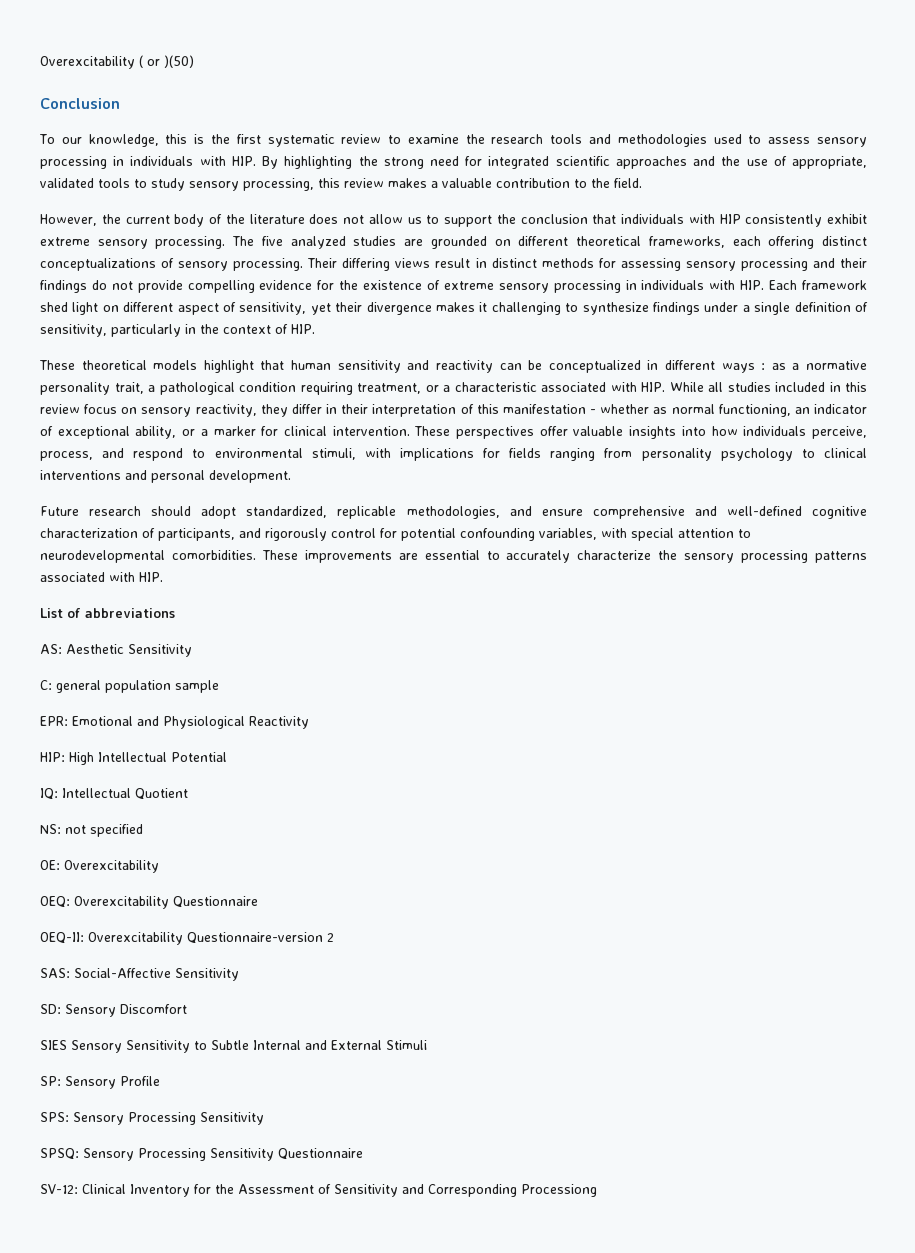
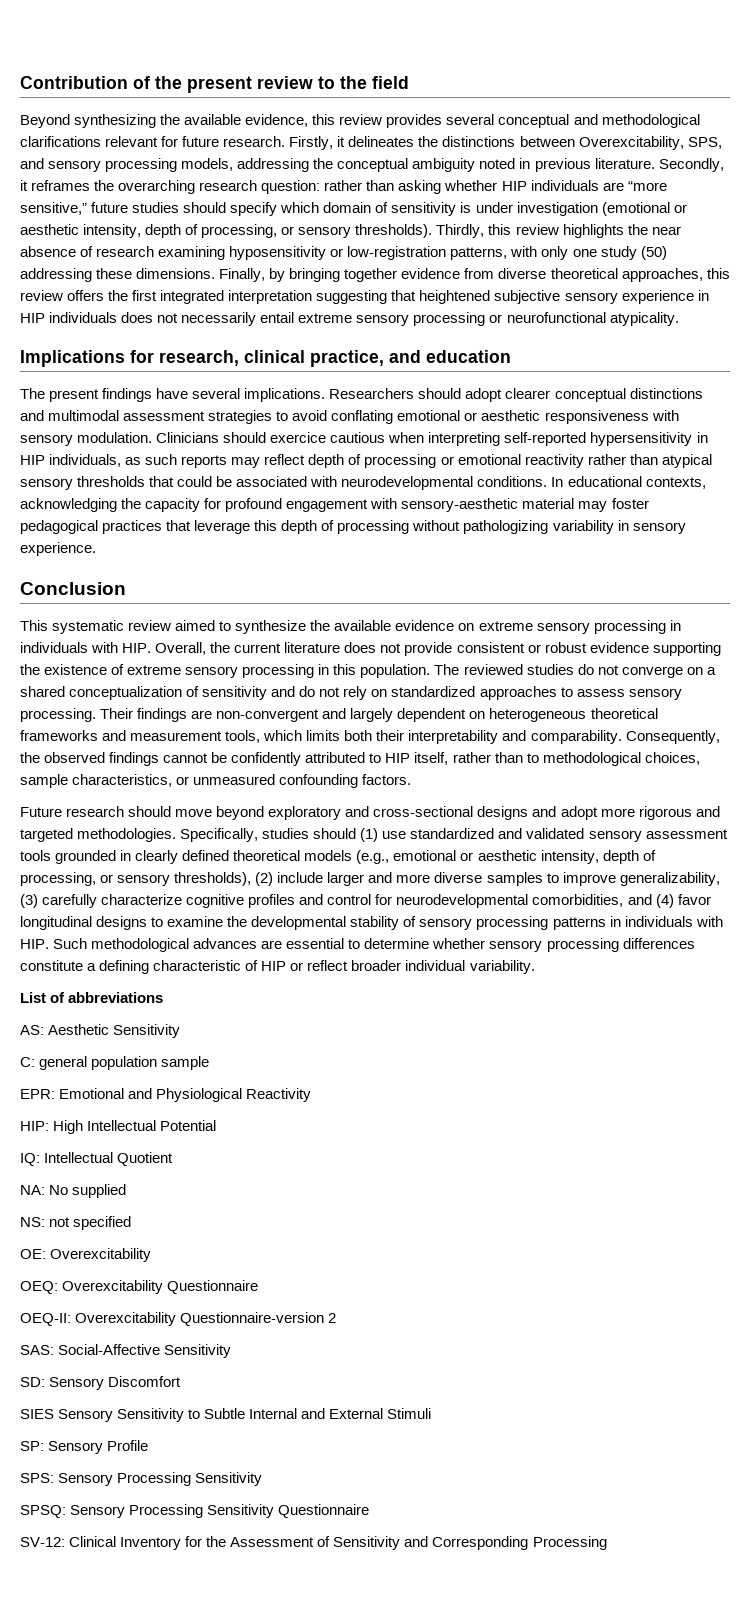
- Overexcitability ( or )(50)
+ Contribution of the present review to the field
+ Beyond synthesizing the available evidence, this review provides several conceptual and methodological clarifications relevant for future research. Firstly, it delineates the distinctions between Overexcitability, SPS, and sensory processing models, addressing the conceptual ambiguity noted in previous literature. Secondly, it reframes the overarching research question: rather than asking whether HIP individuals are “more sensitive,” future studies should specify which domain of sensitivity is under investigation (emotional or aesthetic intensity, depth of processing, or sensory thresholds). Thirdly, this review highlights the near absence of research examining hyposensitivity or low-registration patterns, with only one study (50) addressing these dimensions. Finally, by bringing together evidence from diverse theoretical approaches, this review offers the first integrated interpretation suggesting that heightened subjective sensory experience in HIP individuals does not necessarily entail extreme sensory processing or neurofunctional atypicality.
+ Implications for research, clinical practice, and education
+ The present findings have several implications. Researchers should adopt clearer conceptual distinctions and multimodal assessment strategies to avoid conflating emotional or aesthetic responsiveness with sensory modulation. Clinicians should exercice cautious when interpreting self-reported hypersensitivity in HIP individuals, as such reports may reflect depth of processing or emotional reactivity rather than atypical sensory thresholds that could be associated with neurodevelopmental conditions. In educational contexts, acknowledging the capacity for profound engagement with sensory-aesthetic material may foster pedagogical practices that leverage this depth of processing without pathologizing variability in sensory experience.
  Conclusion
- To our knowledge, this is the first systematic review to examine the research tools and methodologies used to assess sensory processing in individuals with HIP. By highlighting the strong need for integrated scientific approaches and the use of appropriate, validated tools to study sensory processing, this review makes a valuable contribution to the field.
- However, the current body of the literature does not allow us to support the conclusion that individuals with HIP consistently exhibit extreme sensory processing. The five analyzed studies are grounded on different theoretical frameworks, each offering distinct conceptualizations of sensory processing. Their differing views result in distinct methods for assessing sensory processing and their findings do not provide compelling evidence for the existence of extreme sensory processing in individuals with HIP. Each framework shed light on different aspect of sensitivity, yet their divergence makes it challenging to synthesize findings under a single definition of sensitivity, particularly in the context of HIP.
- These theoretical models highlight that human sensitivity and reactivity can be conceptualized in different ways : as a normative personality trait, a pathological condition requiring treatment, or a characteristic associated with HIP. While all studies included in this review focus on sensory reactivity, they differ in their interpretation of this manifestation - whether as normal functioning, an indicator of exceptional ability, or a marker for clinical intervention. These perspectives offer valuable insights into how individuals perceive, process, and respond to environmental stimuli, with implications for fields ranging from personality psychology to clinical interventions and personal development.
- Future research should adopt standardized, replicable methodologies, and ensure comprehensive and well-defined cognitive characterization of participants, and rigorously control for potential confounding variables, with special attention to neurodevelopmental comorbidities. These improvements are essential to accurately characterize the sensory processing patterns associated with HIP.
+ This systematic review aimed to synthesize the available evidence on extreme sensory processing in individuals with HIP. Overall, the current literature does not provide consistent or robust evidence supporting the existence of extreme sensory processing in this population. The reviewed studies do not converge on a shared conceptualization of sensitivity and do not rely on standardized approaches to assess sensory processing. Their findings are non-convergent and largely dependent on heterogeneous theoretical frameworks and measurement tools, which limits both their interpretability and comparability. Consequently, the observed findings cannot be confidently attributed to HIP itself, rather than to methodological choices, sample characteristics, or unmeasured confounding factors.
+ Future research should move beyond exploratory and cross-sectional designs and adopt more rigorous and targeted methodologies. Specifically, studies should (1) use standardized and validated sensory assessment tools grounded in clearly defined theoretical models (e.g., emotional or aesthetic intensity, depth of processing, or sensory thresholds), (2) include larger and more diverse samples to improve generalizability, (3) carefully characterize cognitive profiles and control for neurodevelopmental comorbidities, and (4) favor longitudinal designs to examine the developmental stability of sensory processing patterns in individuals with HIP. Such methodological advances are essential to determine whether sensory processing differences constitute a defining characteristic of HIP or reflect broader individual variability.
+ NA: No supplied
- SV-12: Clinical Inventory for the Assessment of Sensitivity and Corresponding Processiong
+ SV-12: Clinical Inventory for the Assessment of Sensitivity and Corresponding Processing

